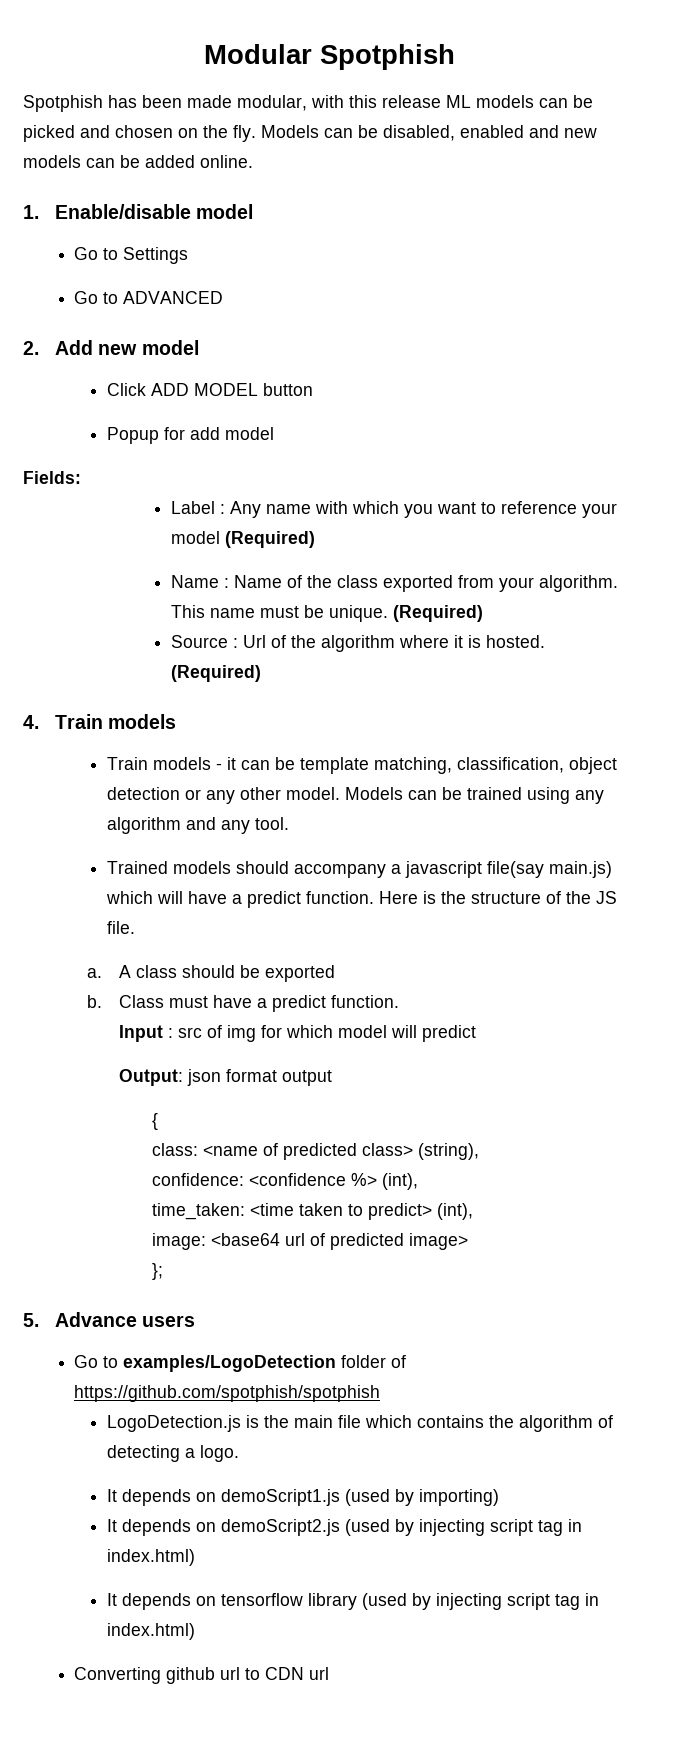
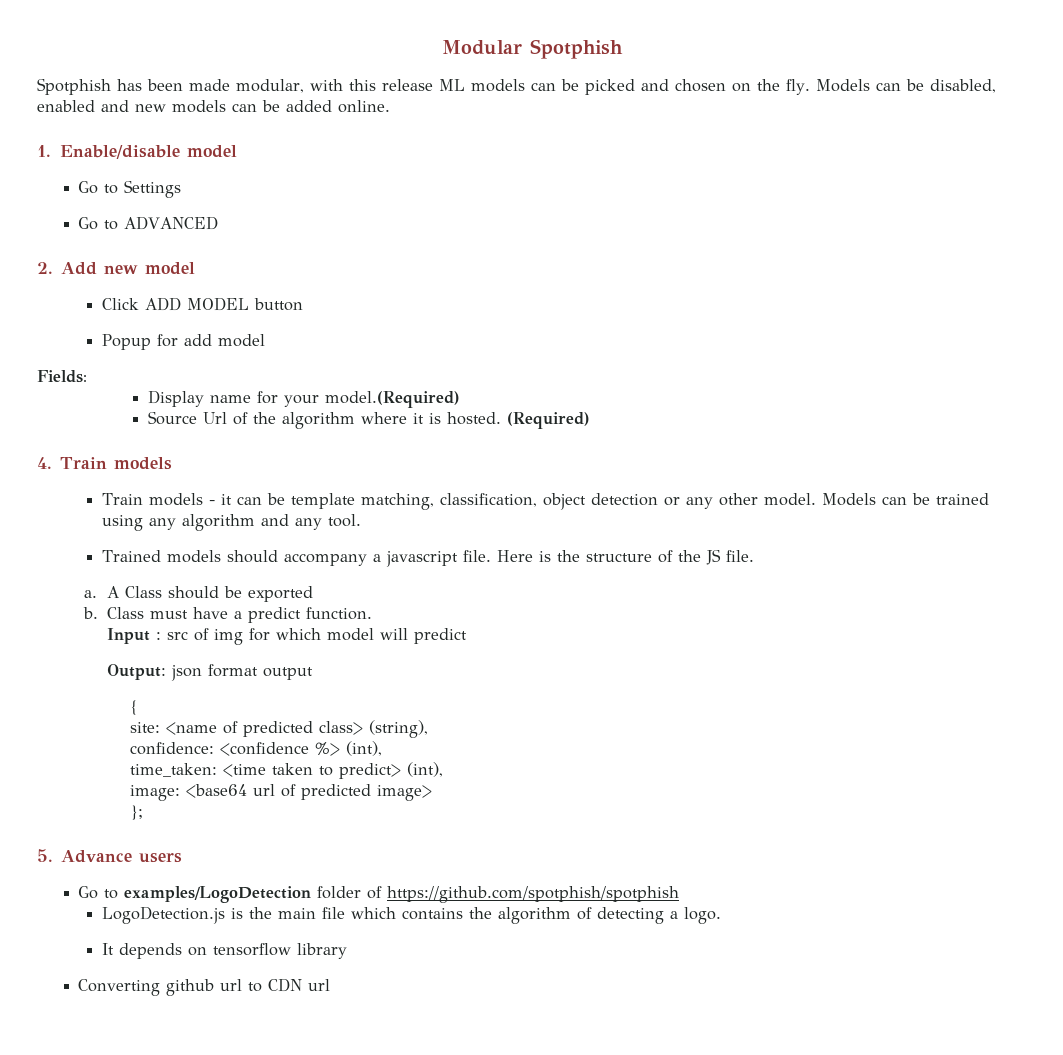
- Label : Any name with which you want to reference your model (Required)
- Name : Name of the class exported from your algorithm. This name must be unique. (Required)
+ Display name for your model.(Required)
- Source : Url of the algorithm where it is hosted.
+ Source Url of the algorithm where it is hosted.
- Trained models should accompany a javascript file(say main.js) which will have a predict function.
+ Trained models should accompany a javascript file.
- A class should be exported
+ A Class should be exported
- class: <name of predicted class> (string),
+ site: <name of predicted class> (string),
- It depends on demoScript1.js (used by importing)
- It depends on demoScript2.js (used by injecting script tag in index.html)
- It depends on tensorflow library (used by injecting script tag in index.html)
+ It depends on tensorflow library

